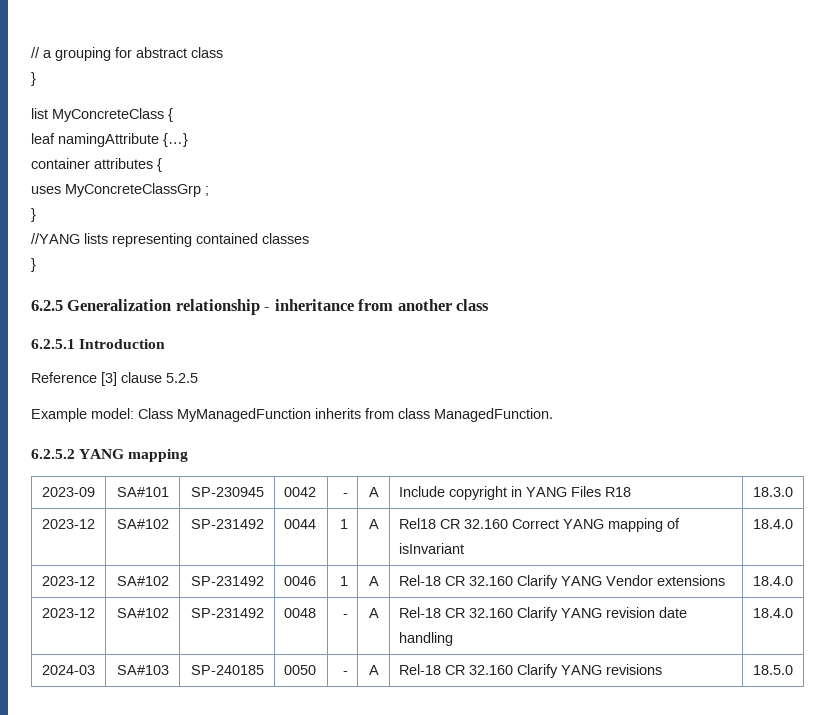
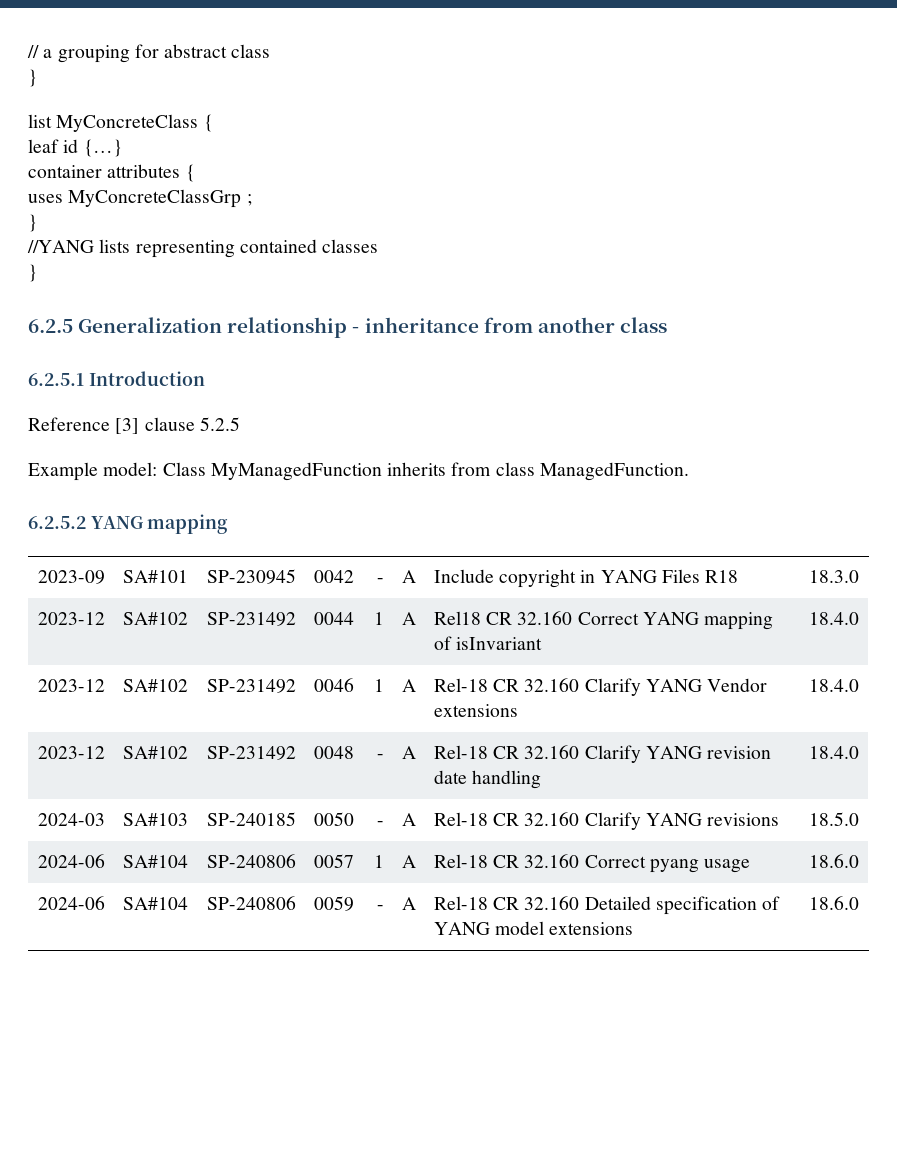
- leaf namingAttribute {…}
+ leaf id {…}
+ 2024-06 | SA#104 | SP-240806 | 0057 | 1 | A | Rel-18 CR 32.160 Correct pyang usage | 18.6.0
+ 2024-06 | SA#104 | SP-240806 | 0059 | - | A | Rel-18 CR 32.160 Detailed specification of YANG model extensions | 18.6.0

